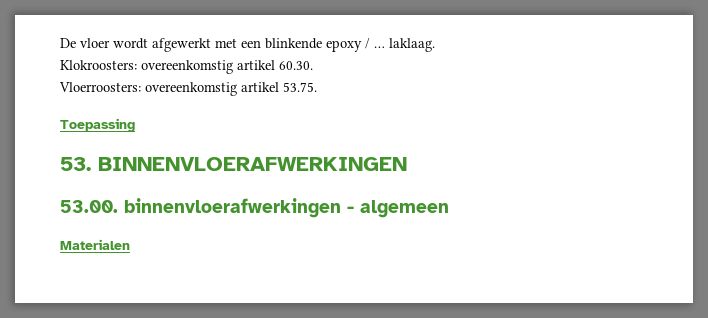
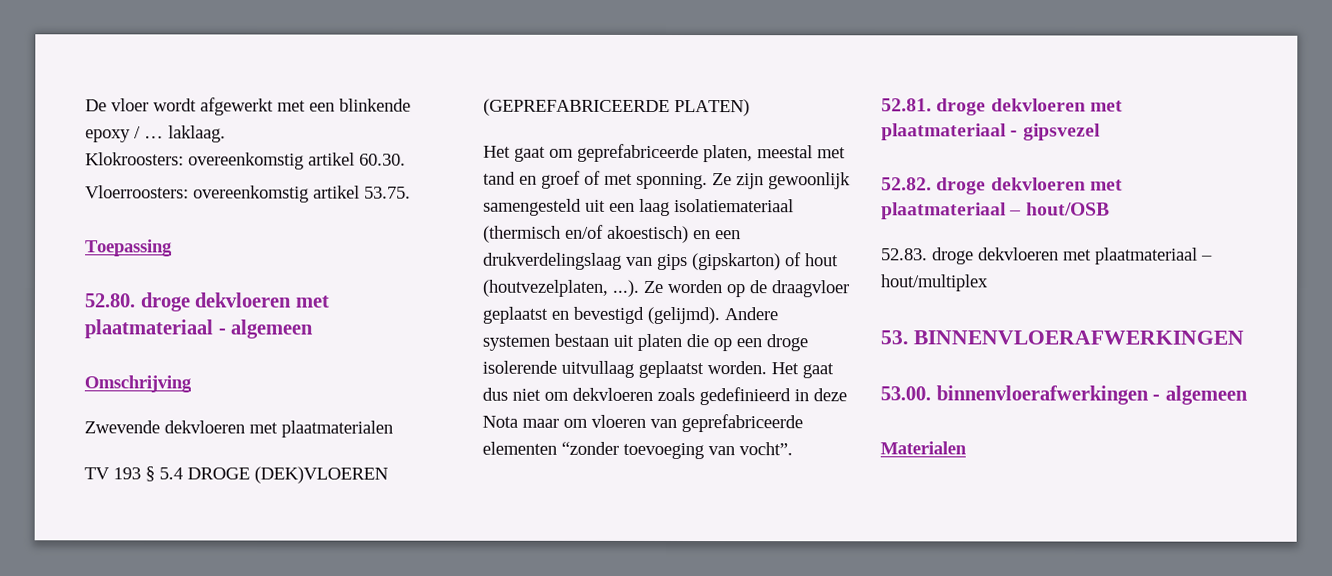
+ 52.80. droge dekvloeren met plaatmateriaal - algemeen
+ Omschrijving
+ Zwevende dekvloeren met plaatmaterialen
+ TV 193 § 5.4 DROGE (DEK)VLOEREN (GEPREFABRICEERDE PLATEN)
+ Het gaat om geprefabriceerde platen, meestal met tand en groef of met sponning. Ze zijn gewoonlijk samengesteld uit een laag isolatiemateriaal (thermisch en/of akoestisch) en een drukverdelingslaag van gips (gipskarton) of hout (houtvezelplaten, ...). Ze worden op de draagvloer geplaatst en bevestigd (gelijmd). Andere systemen bestaan uit platen die op een droge isolerende uitvullaag geplaatst worden. Het gaat dus niet om dekvloeren zoals gedefinieerd in deze Nota maar om vloeren van geprefabriceerde elementen “zonder toevoeging van vocht”.
+ 52.81. droge dekvloeren met plaatmateriaal - gipsvezel
+ 52.82. droge dekvloeren met plaatmateriaal – hout/OSB
+ 52.83. droge dekvloeren met plaatmateriaal – hout/multiplex

